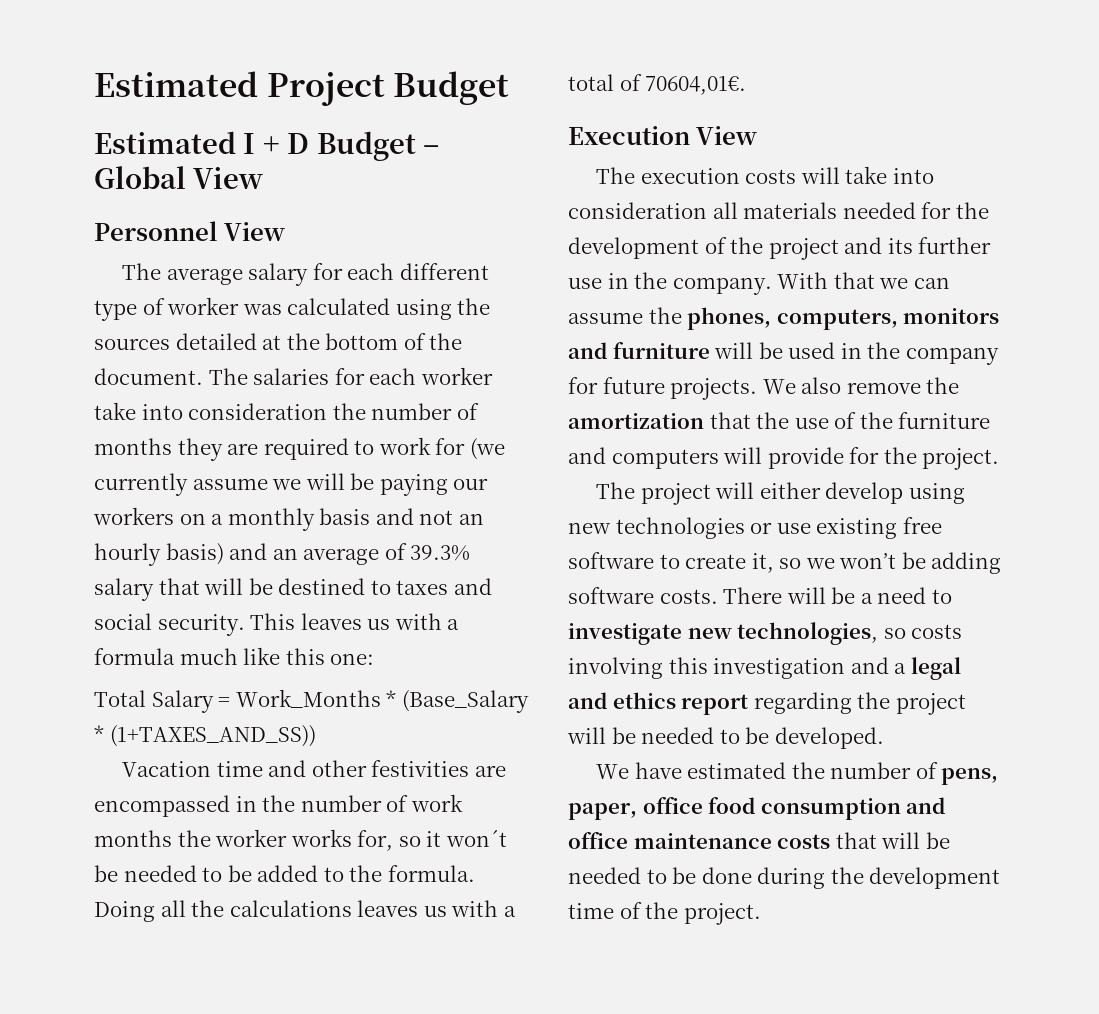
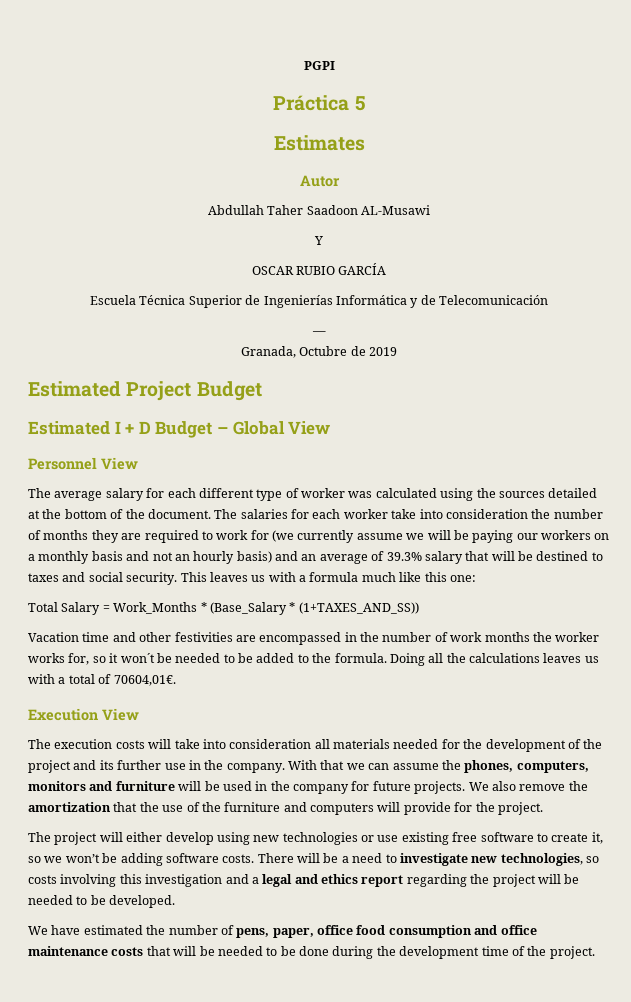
+ PGPI
+ Práctica 5
+ Estimates
+ Autor
+ Abdullah Taher Saadoon AL-Musawi
+ Y
+ OSCAR RUBIO GARCÍA
+ Escuela Técnica Superior de Ingenierías Informática y de Telecomunicación
+ —
+ Granada, Octubre de 2019

